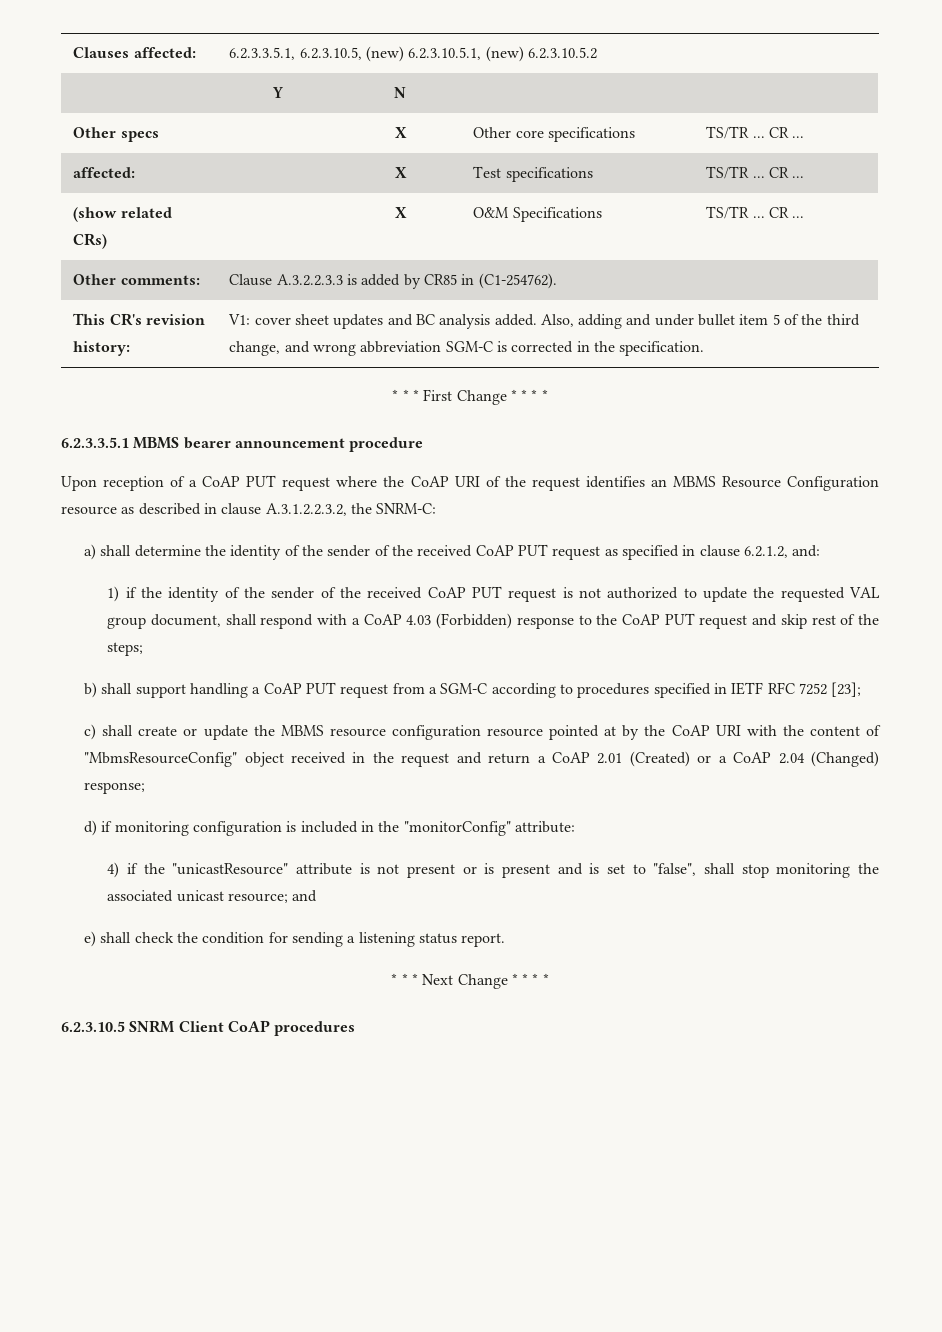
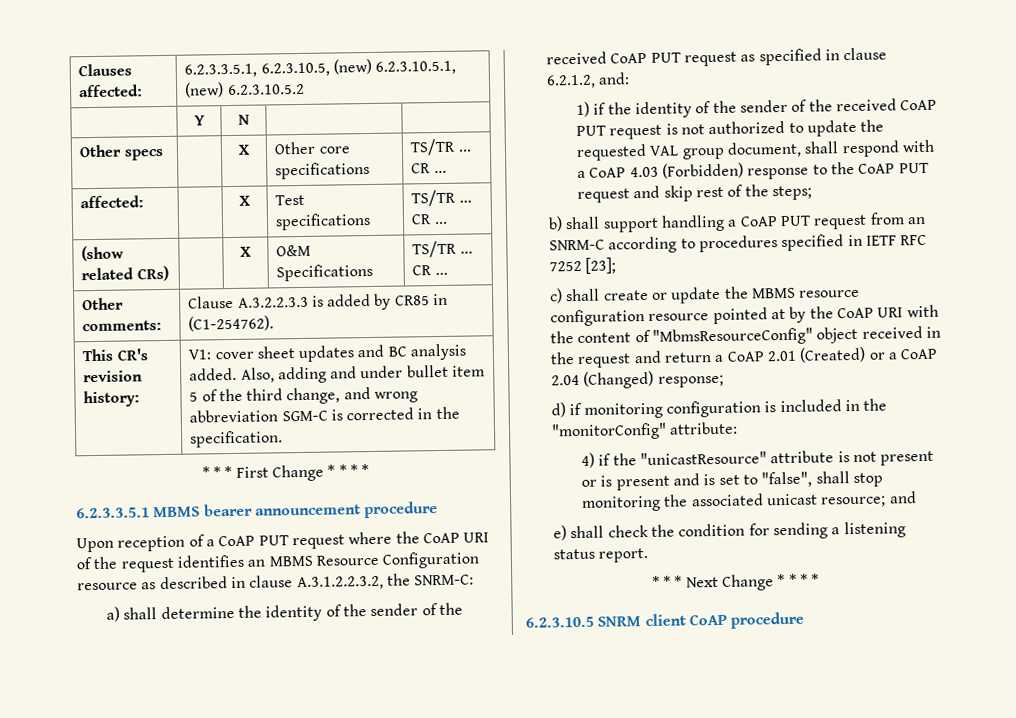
- b) shall support handling a CoAP PUT request from a SGM-C according to procedures specified in IETF RFC 7252 [23];
+ b) shall support handling a CoAP PUT request from an SNRM-C according to procedures specified in IETF RFC 7252 [23];
- 6.2.3.10.5 SNRM Client CoAP procedures
+ 6.2.3.10.5 SNRM client CoAP procedure

